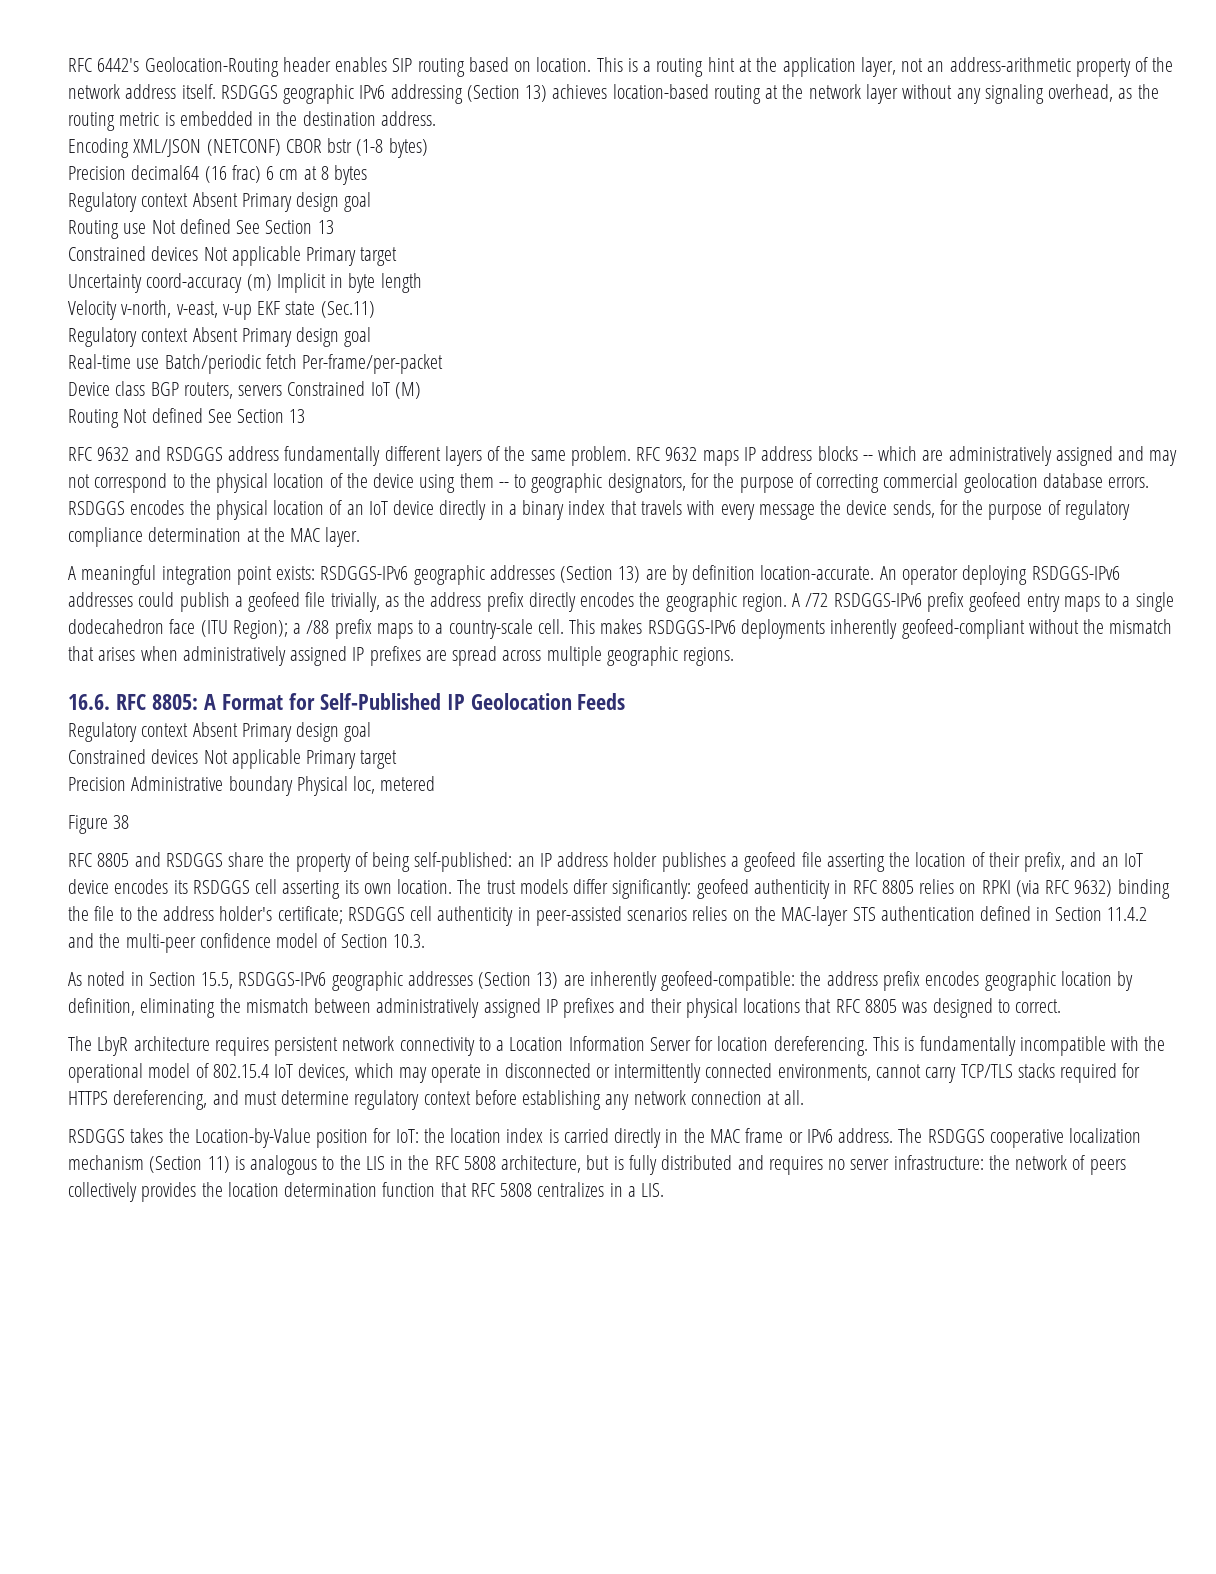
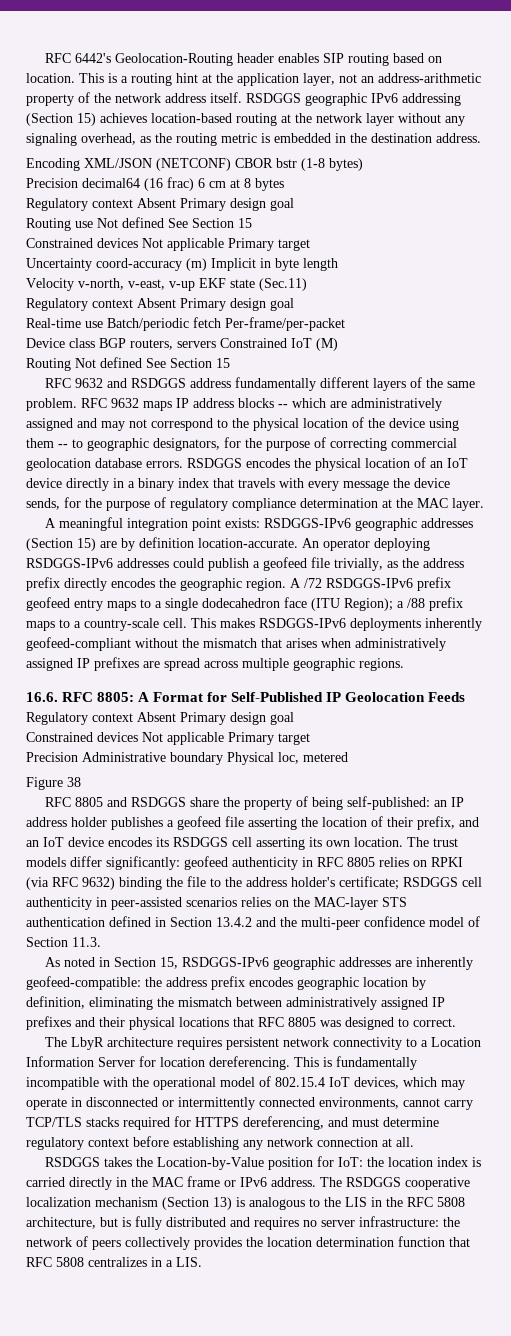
- RSDGGS geographic IPv6 addressing (Section 13) achieves location-based routing at the network layer without any signaling overhead, as the routing metric is embedded in the destination address.
+ RSDGGS geographic IPv6 addressing (Section 15) achieves location-based routing at the network layer without any signaling overhead, as the routing metric is embedded in the destination address.
- Routing use Not defined See Section 13
+ Routing use Not defined See Section 15
- Routing Not defined See Section 13
+ Routing Not defined See Section 15
- A meaningful integration point exists: RSDGGS-IPv6 geographic addresses (Section 13) are by definition location-accurate.
+ A meaningful integration point exists: RSDGGS-IPv6 geographic addresses (Section 15) are by definition location-accurate.
- The trust models differ significantly: geofeed authenticity in RFC 8805 relies on RPKI (via RFC 9632) binding the file to the address holder's certificate; RSDGGS cell authenticity in peer-assisted scenarios relies on the MAC-layer STS authentication defined in Section 11.4.2 and the multi-peer confidence model of Section 10.3.
+ The trust models differ significantly: geofeed authenticity in RFC 8805 relies on RPKI (via RFC 9632) binding the file to the address holder's certificate; RSDGGS cell authenticity in peer-assisted scenarios relies on the MAC-layer STS authentication defined in Section 13.4.2 and the multi-peer confidence model of Section 11.3.
- As noted in Section 15.5, RSDGGS-IPv6 geographic addresses (Section 13) are inherently geofeed-compatible: the address prefix encodes geographic location by definition, eliminating the mismatch between administratively assigned IP prefixes and their physical locations that RFC 8805 was designed to correct.
+ As noted in Section 15, RSDGGS-IPv6 geographic addresses are inherently geofeed-compatible: the address prefix encodes geographic location by definition, eliminating the mismatch between administratively assigned IP prefixes and their physical locations that RFC 8805 was designed to correct.
- The RSDGGS cooperative localization mechanism (Section 11) is analogous to the LIS in the RFC 5808 architecture, but is fully distributed and requires no server infrastructure: the network of peers collectively provides the location determination function that RFC 5808 centralizes in a LIS.
+ The RSDGGS cooperative localization mechanism (Section 13) is analogous to the LIS in the RFC 5808 architecture, but is fully distributed and requires no server infrastructure: the network of peers collectively provides the location determination function that RFC 5808 centralizes in a LIS.

